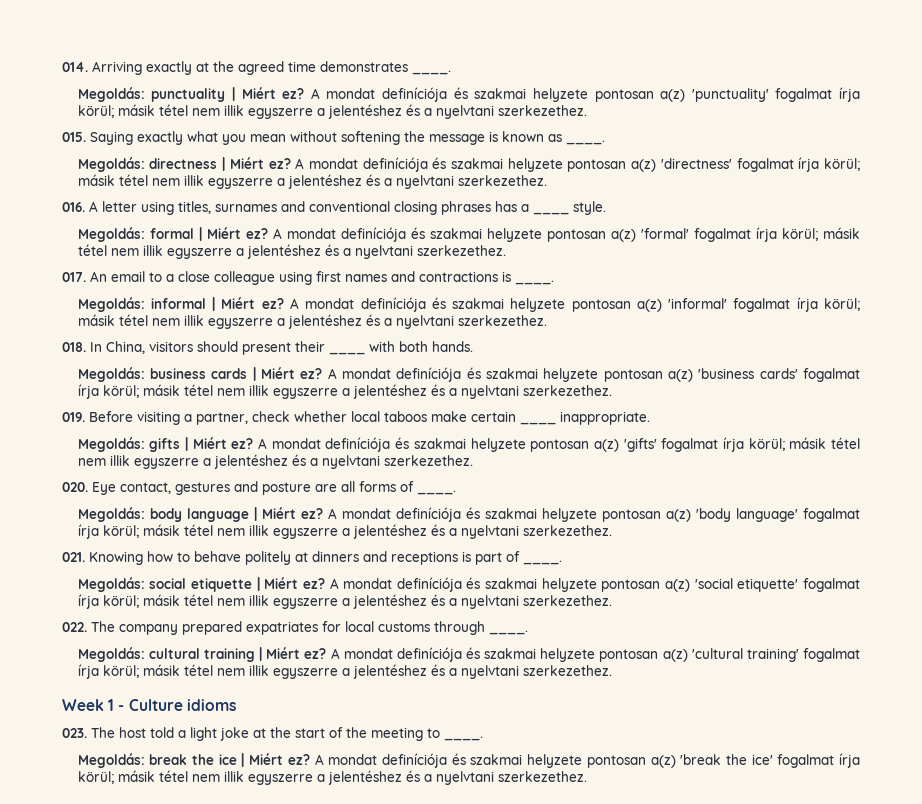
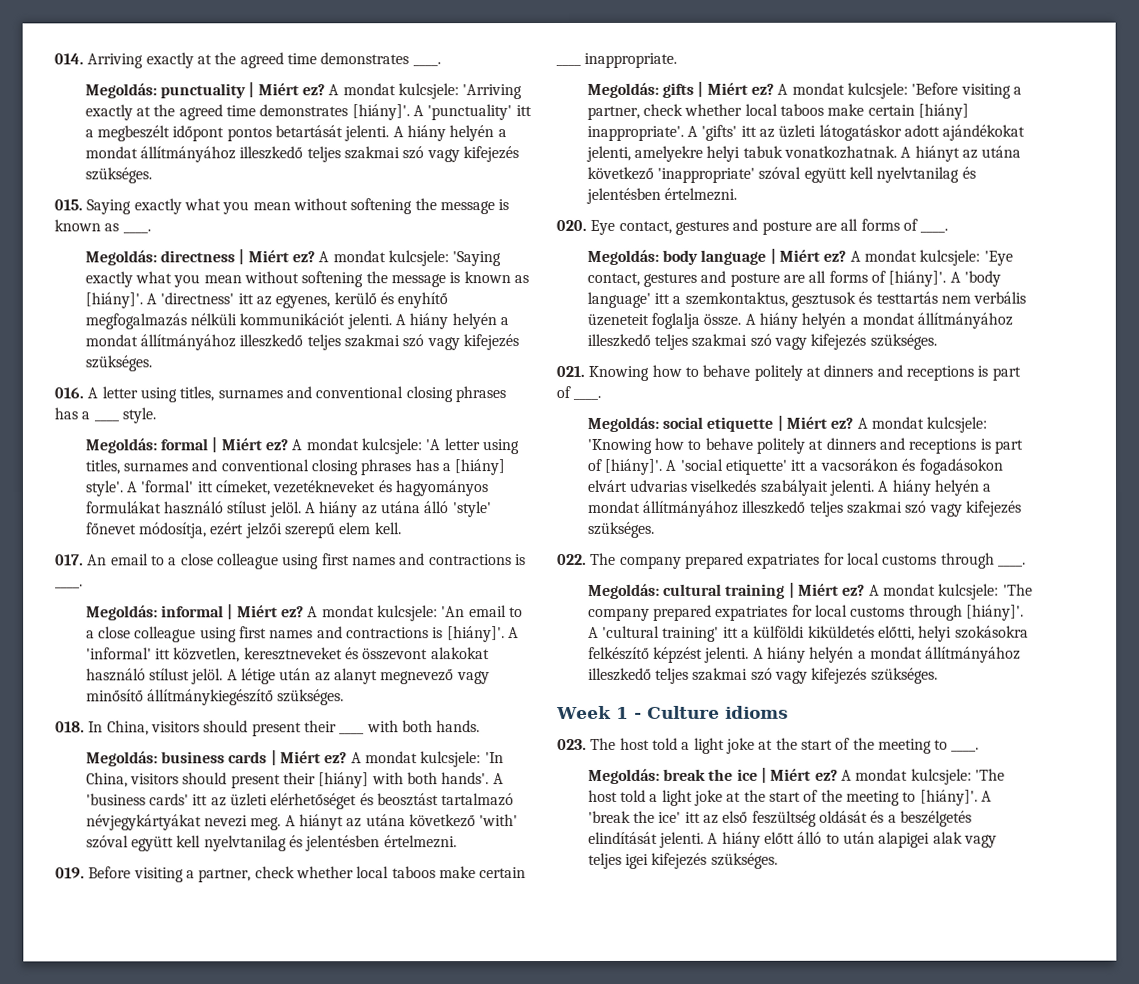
- A mondat definíciója és szakmai helyzete pontosan a(z) 'punctuality' fogalmat írja körül; másik tétel nem illik egyszerre a jelentéshez és a nyelvtani szerkezethez.
+ A mondat kulcsjele: 'Arriving exactly at the agreed time demonstrates [hiány]'. A 'punctuality' itt a megbeszélt időpont pontos betartását jelenti. A hiány helyén a mondat állítmányához illeszkedő teljes szakmai szó vagy kifejezés szükséges.
- A mondat definíciója és szakmai helyzete pontosan a(z) 'directness' fogalmat írja körül; másik tétel nem illik egyszerre a jelentéshez és a nyelvtani szerkezethez.
+ A mondat kulcsjele: 'Saying exactly what you mean without softening the message is known as [hiány]'. A 'directness' itt az egyenes, kerülő és enyhítő megfogalmazás nélküli kommunikációt jelenti. A hiány helyén a mondat állítmányához illeszkedő teljes szakmai szó vagy kifejezés szükséges.
- A mondat definíciója és szakmai helyzete pontosan a(z) 'formal' fogalmat írja körül; másik tétel nem illik egyszerre a jelentéshez és a nyelvtani szerkezethez.
+ A mondat kulcsjele: 'A letter using titles, surnames and conventional closing phrases has a [hiány] style'. A 'formal' itt címeket, vezetékneveket és hagyományos formulákat használó stílust jelöl. A hiány az utána álló 'style' főnevet módosítja, ezért jelzői szerepű elem kell.
- A mondat definíciója és szakmai helyzete pontosan a(z) 'informal' fogalmat írja körül; másik tétel nem illik egyszerre a jelentéshez és a nyelvtani szerkezethez.
+ A mondat kulcsjele: 'An email to a close colleague using first names and contractions is [hiány]'. A 'informal' itt közvetlen, keresztneveket és összevont alakokat használó stílust jelöl. A létige után az alanyt megnevező vagy minősítő állítmánykiegészítő szükséges.
- A mondat definíciója és szakmai helyzete pontosan a(z) 'business cards' fogalmat írja körül; másik tétel nem illik egyszerre a jelentéshez és a nyelvtani szerkezethez.
+ A mondat kulcsjele: 'In China, visitors should present their [hiány] with both hands'. A 'business cards' itt az üzleti elérhetőséget és beosztást tartalmazó névjegykártyákat nevezi meg. A hiányt az utána következő 'with' szóval együtt kell nyelvtanilag és jelentésben értelmezni.
- A mondat definíciója és szakmai helyzete pontosan a(z) 'gifts' fogalmat írja körül; másik tétel nem illik egyszerre a jelentéshez és a nyelvtani szerkezethez.
+ A mondat kulcsjele: 'Before visiting a partner, check whether local taboos make certain [hiány] inappropriate'. A 'gifts' itt az üzleti látogatáskor adott ajándékokat jelenti, amelyekre helyi tabuk vonatkozhatnak. A hiányt az utána következő 'inappropriate' szóval együtt kell nyelvtanilag és jelentésben értelmezni.
- A mondat definíciója és szakmai helyzete pontosan a(z) 'body language' fogalmat írja körül; másik tétel nem illik egyszerre a jelentéshez és a nyelvtani szerkezethez.
+ A mondat kulcsjele: 'Eye contact, gestures and posture are all forms of [hiány]'. A 'body language' itt a szemkontaktus, gesztusok és testtartás nem verbális üzeneteit foglalja össze. A hiány helyén a mondat állítmányához illeszkedő teljes szakmai szó vagy kifejezés szükséges.
- A mondat definíciója és szakmai helyzete pontosan a(z) 'social etiquette' fogalmat írja körül; másik tétel nem illik egyszerre a jelentéshez és a nyelvtani szerkezethez.
+ A mondat kulcsjele: 'Knowing how to behave politely at dinners and receptions is part of [hiány]'. A 'social etiquette' itt a vacsorákon és fogadásokon elvárt udvarias viselkedés szabályait jelenti. A hiány helyén a mondat állítmányához illeszkedő teljes szakmai szó vagy kifejezés szükséges.
- A mondat definíciója és szakmai helyzete pontosan a(z) 'cultural training' fogalmat írja körül; másik tétel nem illik egyszerre a jelentéshez és a nyelvtani szerkezethez.
+ A mondat kulcsjele: 'The company prepared expatriates for local customs through [hiány]'. A 'cultural training' itt a külföldi kiküldetés előtti, helyi szokásokra felkészítő képzést jelenti. A hiány helyén a mondat állítmányához illeszkedő teljes szakmai szó vagy kifejezés szükséges.
- A mondat definíciója és szakmai helyzete pontosan a(z) 'break the ice' fogalmat írja körül; másik tétel nem illik egyszerre a jelentéshez és a nyelvtani szerkezethez.
+ A mondat kulcsjele: 'The host told a light joke at the start of the meeting to [hiány]'. A 'break the ice' itt az első feszültség oldását és a beszélgetés elindítását jelenti. A hiány előtt álló to után alapigei alak vagy teljes igei kifejezés szükséges.

